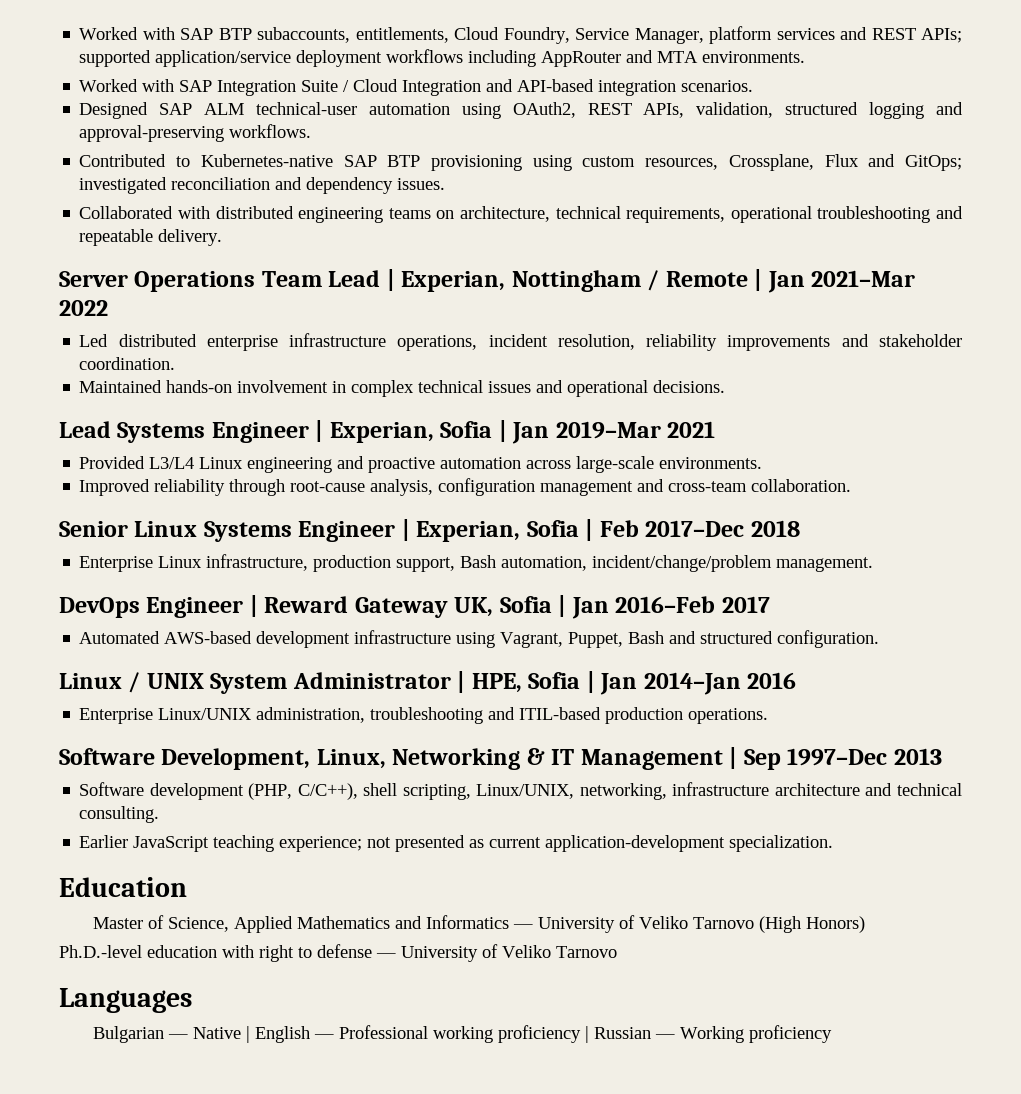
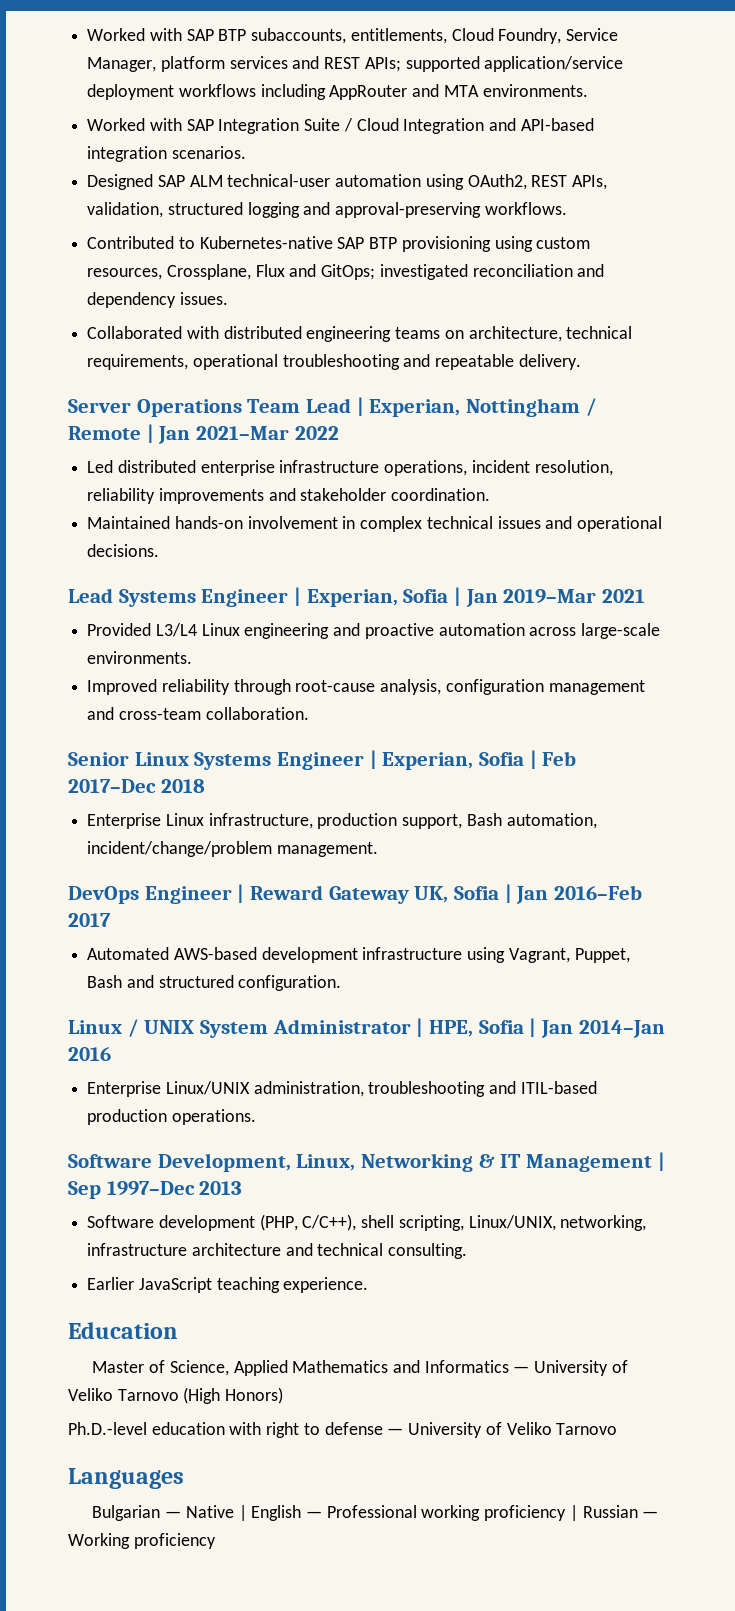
- Earlier JavaScript teaching experience; not presented as current application-development specialization.
+ Earlier JavaScript teaching experience.

